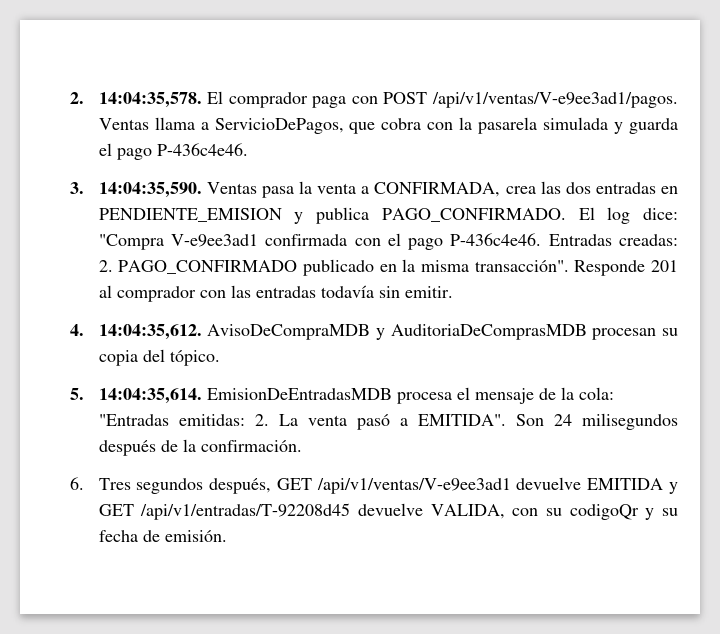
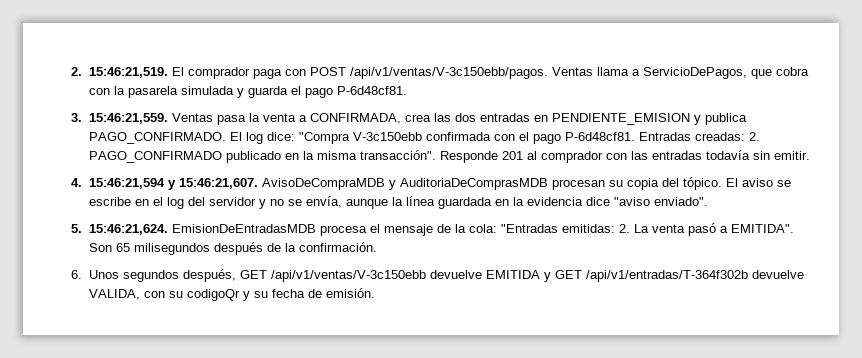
- 2. 14:04:35,578.
+ 2. 15:46:21,519.
- El comprador paga con POST /api/v1/ventas/V-e9ee3ad1/pagos.
+ El comprador paga con POST /api/v1/ventas/V-3c150ebb/pagos.
- Ventas llama a ServicioDePagos, que cobra con la pasarela simulada y guarda el pago P-436c4e46.
+ Ventas llama a ServicioDePagos, que cobra con la pasarela simulada y guarda el pago P-6d48cf81.
- 3. 14:04:35,590.
+ 3. 15:46:21,559.
- El log dice: "Compra V-e9ee3ad1 confirmada con el pago P-436c4e46.
+ El log dice: "Compra V-3c150ebb confirmada con el pago P-6d48cf81.
- 4. 14:04:35,612.
+ 4. 15:46:21,594 y 15:46:21,607.
+ El aviso se escribe en el log del servidor y no se envía, aunque la línea guardada en la evidencia dice "aviso enviado".
- 5. 14:04:35,614.
+ 5. 15:46:21,624.
- Son 24 milisegundos después de la confirmación.
+ Son 65 milisegundos después de la confirmación.
- 6. Tres segundos después, GET /api/v1/ventas/V-e9ee3ad1 devuelve EMITIDA y GET /api/v1/entradas/T-92208d45 devuelve VALIDA, con su codigoQr y su fecha de emisión.
+ 6. Unos segundos después, GET /api/v1/ventas/V-3c150ebb devuelve EMITIDA y GET /api/v1/entradas/T-364f302b devuelve VALIDA, con su codigoQr y su fecha de emisión.

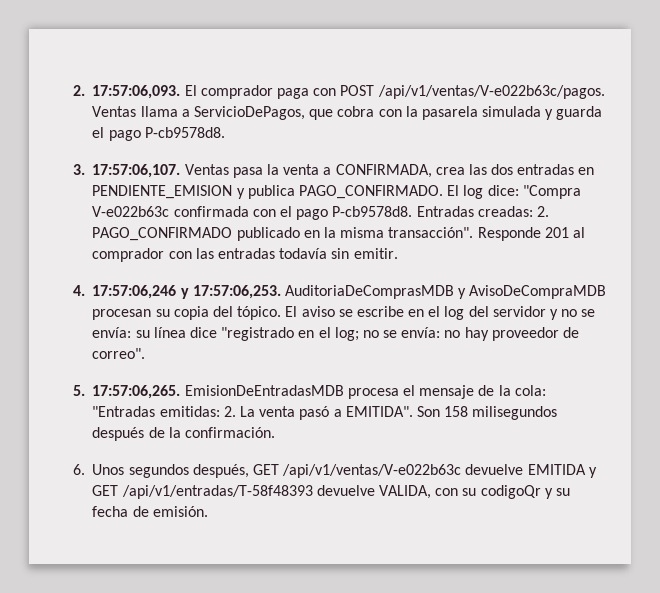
- 2. 15:46:21,519.
+ 2. 17:57:06,093.
- El comprador paga con POST /api/v1/ventas/V-3c150ebb/pagos.
+ El comprador paga con POST /api/v1/ventas/V-e022b63c/pagos.
- Ventas llama a ServicioDePagos, que cobra con la pasarela simulada y guarda el pago P-6d48cf81.
+ Ventas llama a ServicioDePagos, que cobra con la pasarela simulada y guarda el pago P-cb9578d8.
- 3. 15:46:21,559.
+ 3. 17:57:06,107.
- El log dice: "Compra V-3c150ebb confirmada con el pago P-6d48cf81.
+ El log dice: "Compra V-e022b63c confirmada con el pago P-cb9578d8.
- 4. 15:46:21,594 y 15:46:21,607. AvisoDeCompraMDB y AuditoriaDeComprasMDB procesan su copia del tópico.
+ 4. 17:57:06,246 y 17:57:06,253. AuditoriaDeComprasMDB y AvisoDeCompraMDB procesan su copia del tópico.
- El aviso se escribe en el log del servidor y no se envía, aunque la línea guardada en la evidencia dice "aviso enviado".
+ El aviso se escribe en el log del servidor y no se envía: su línea dice "registrado en el log; no se envía: no hay proveedor de correo".
- 5. 15:46:21,624.
+ 5. 17:57:06,265.
- Son 65 milisegundos después de la confirmación.
+ Son 158 milisegundos después de la confirmación.
- 6. Unos segundos después, GET /api/v1/ventas/V-3c150ebb devuelve EMITIDA y GET /api/v1/entradas/T-364f302b devuelve VALIDA, con su codigoQr y su fecha de emisión.
+ 6. Unos segundos después, GET /api/v1/ventas/V-e022b63c devuelve EMITIDA y GET /api/v1/entradas/T-58f48393 devuelve VALIDA, con su codigoQr y su fecha de emisión.

